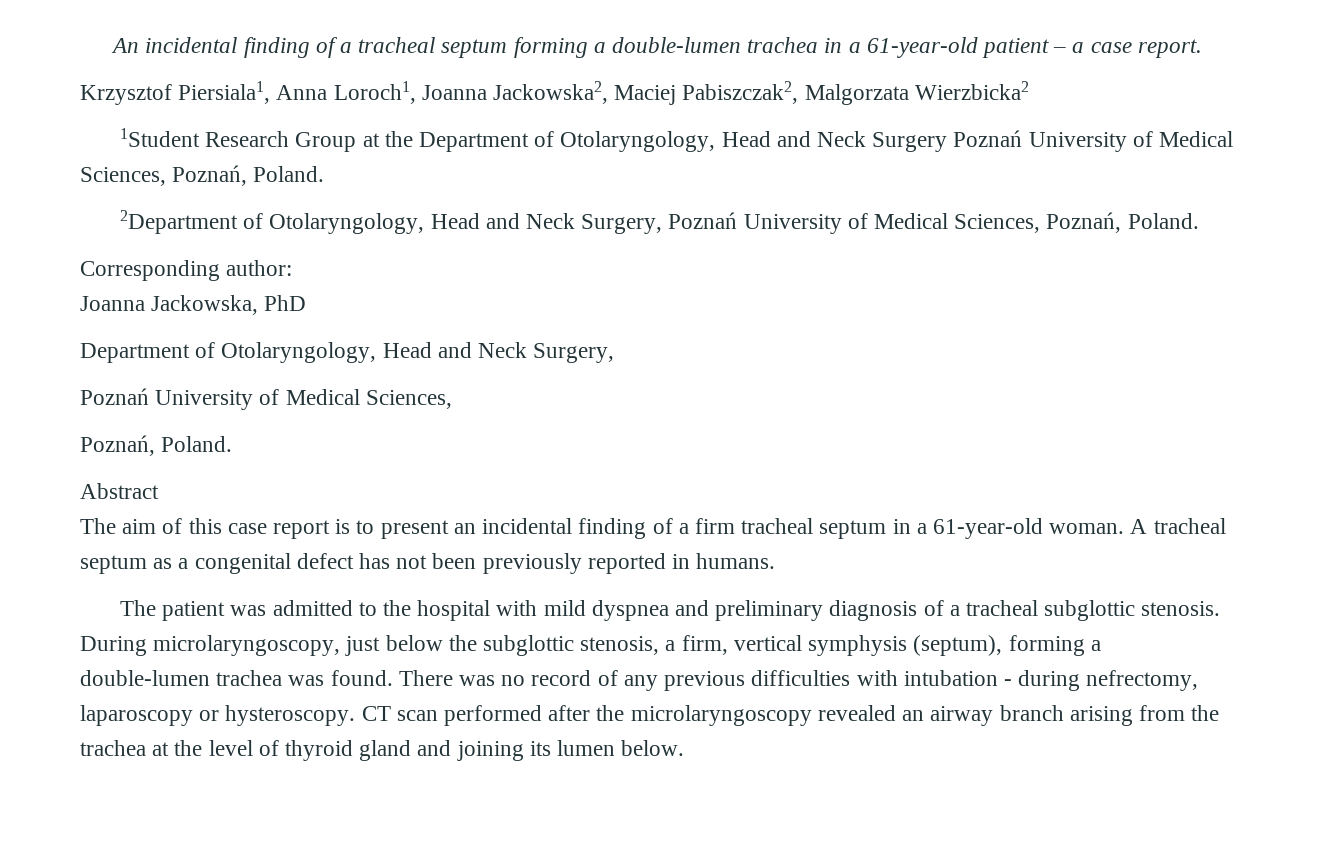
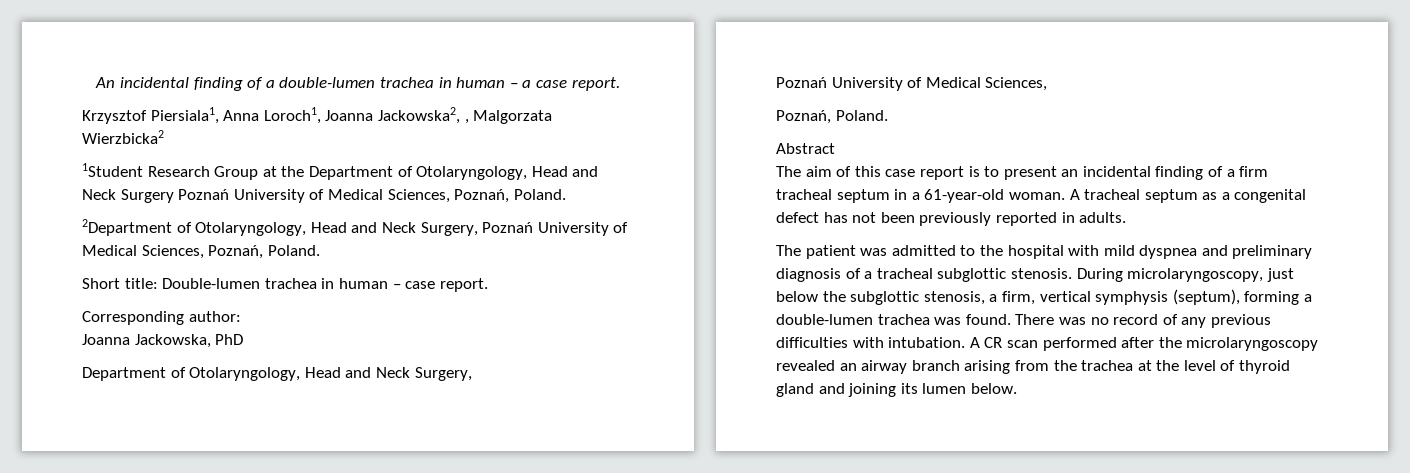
- An incidental finding of a tracheal septum forming a double-lumen trachea in a 61-year-old patient – a case report.
+ An incidental finding of a double-lumen trachea in human – a case report.
- Krzysztof Piersiala1, Anna Loroch1, Joanna Jackowska2, Maciej Pabiszczak2, Malgorzata Wierzbicka2
+ Krzysztof Piersiala1, Anna Loroch1, Joanna Jackowska2, , Malgorzata Wierzbicka2
+ Short title: Double-lumen trachea in human – case report.
- A tracheal septum as a congenital defect has not been previously reported in humans.
+ A tracheal septum as a congenital defect has not been previously reported in adults.
- There was no record of any previous difficulties with intubation - during nefrectomy, laparoscopy or hysteroscopy. CT scan performed after the microlaryngoscopy revealed an airway branch arising from the trachea at the level of thyroid gland and joining its lumen below.
+ There was no record of any previous difficulties with intubation. A CR scan performed after the microlaryngoscopy revealed an airway branch arising from the trachea at the level of thyroid gland and joining its lumen below.

